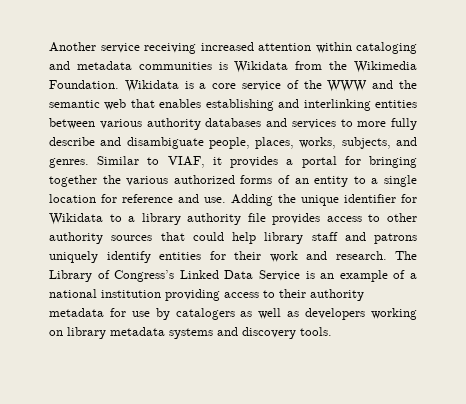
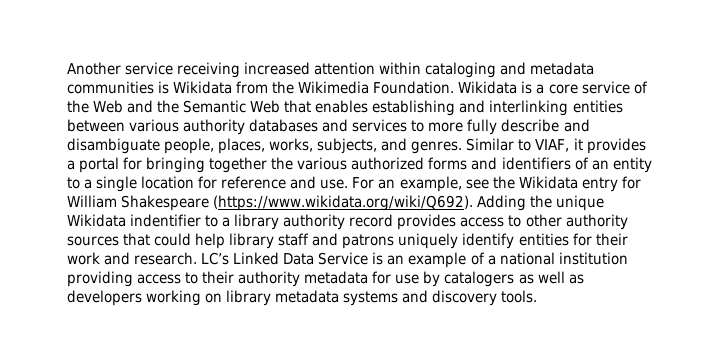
- Wikidata is a core service of the WWW and the semantic web that enables establishing and interlinking entities between various authority databases and services to more fully describe and disambiguate people, places, works, subjects, and genres.
+ Wikidata is a core service of the Web and the Semantic Web that enables establishing and interlinking entities between various authority databases and services to more fully describe and disambiguate people, places, works, subjects, and genres.
- Similar to VIAF, it provides a portal for bringing together the various authorized forms of an entity to a single location for reference and use.
+ Similar to VIAF, it provides a portal for bringing together the various authorized forms and identifiers of an entity to a single location for reference and use.
- Adding the unique identifier for Wikidata to a library authority file provides access to other authority sources that could help library staff and patrons uniquely identify entities for their work and research.
+ For an example, see the Wikidata entry for William Shakespeare (https://www.wikidata.org/wiki/Q692). Adding the unique Wikidata indentifier to a library authority record provides access to other authority sources that could help library staff and patrons uniquely identify entities for their work and research.
- The Library of Congress’s Linked Data Service is an example of a national institution providing access to their authority metadata for use by catalogers as well as developers working on library metadata systems and discovery tools.
+ LC’s Linked Data Service is an example of a national institution providing access to their authority metadata for use by catalogers as well as developers working on library metadata systems and discovery tools.

